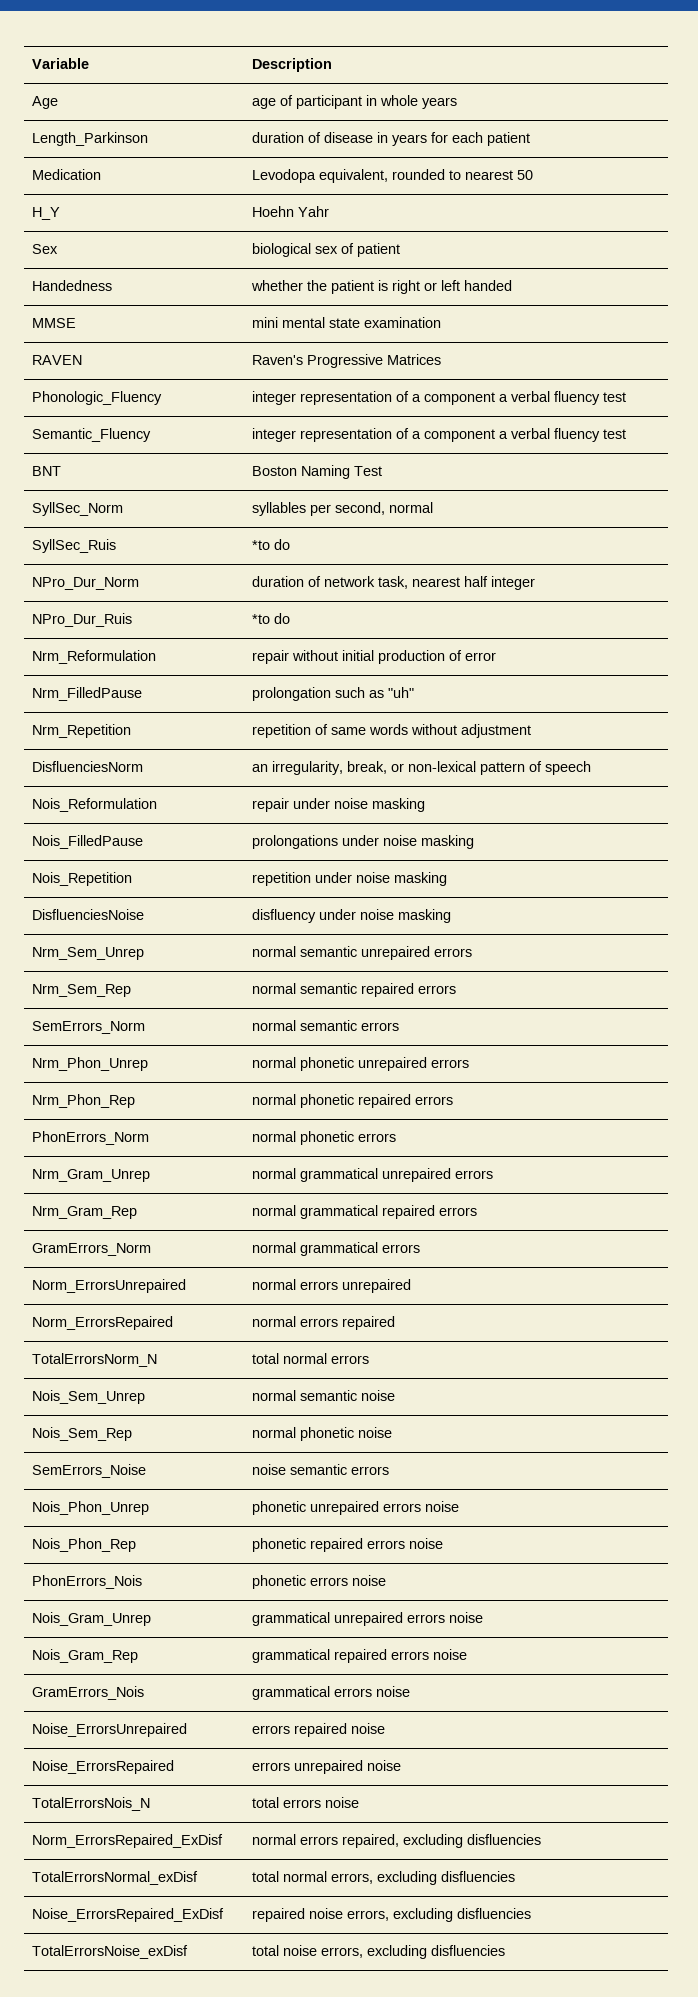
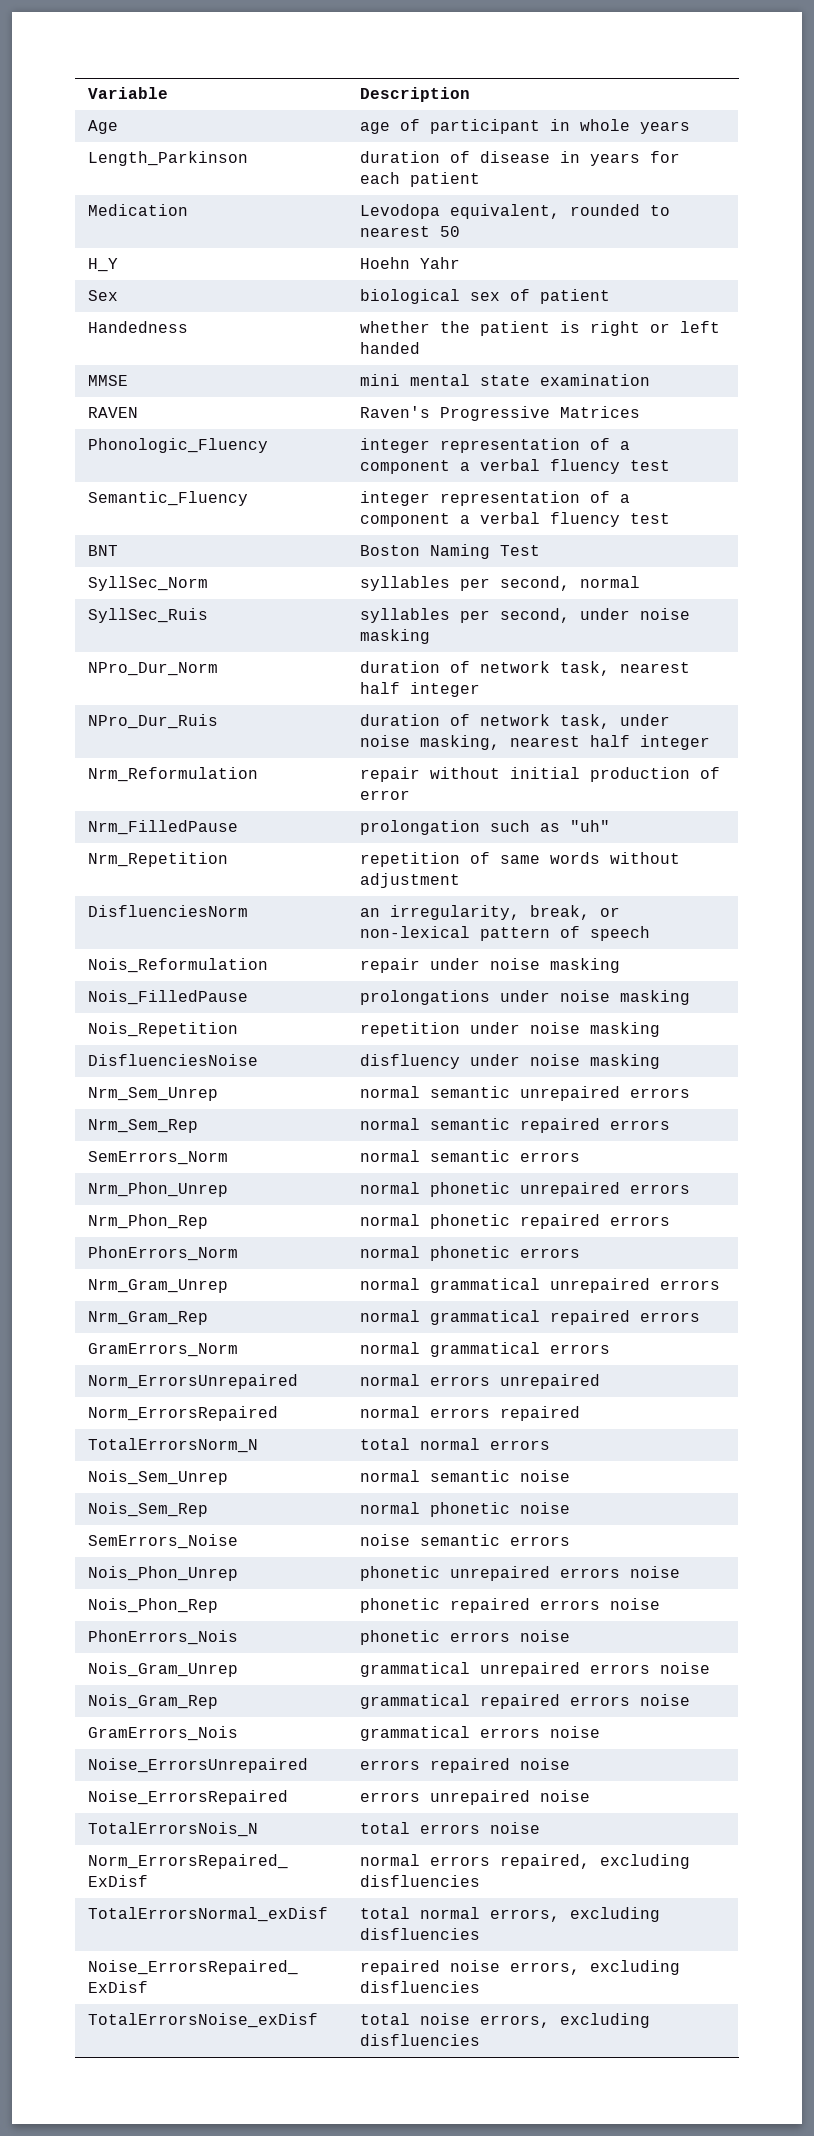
- SyllSec_Ruis | *to do
+ SyllSec_Ruis | syllables per second, under noise masking
- NPro_Dur_Ruis | *to do
+ NPro_Dur_Ruis | duration of network task, under noise masking, nearest half integer

